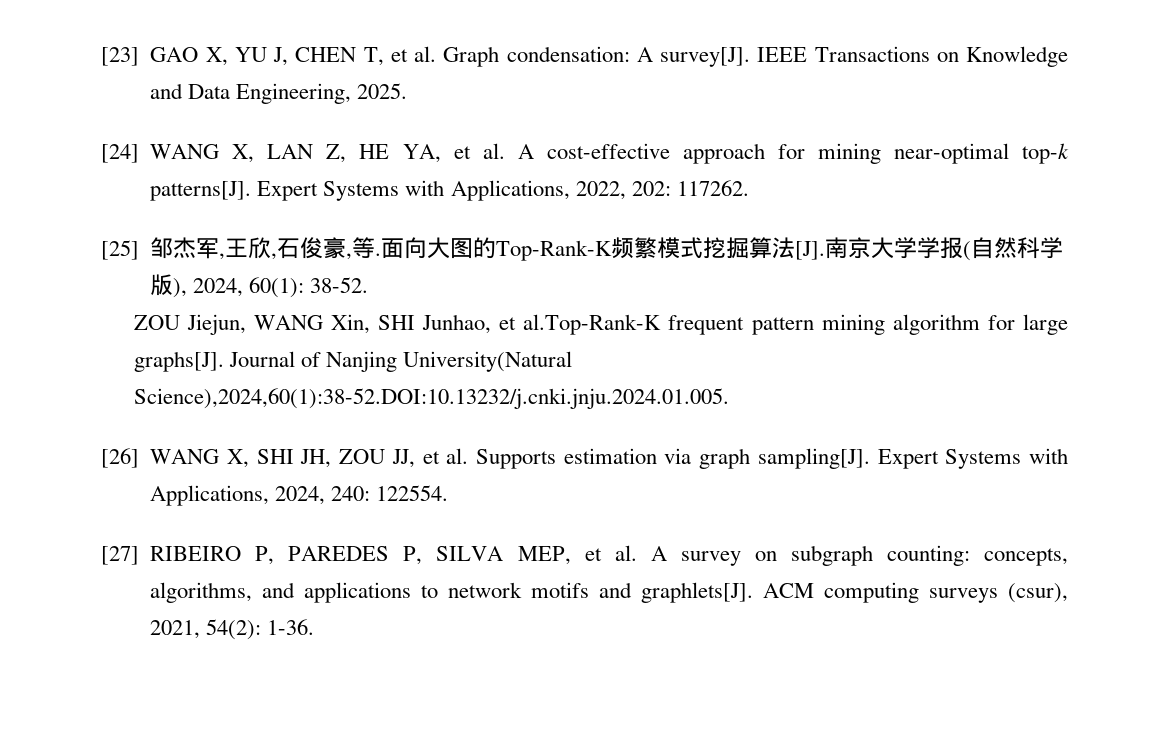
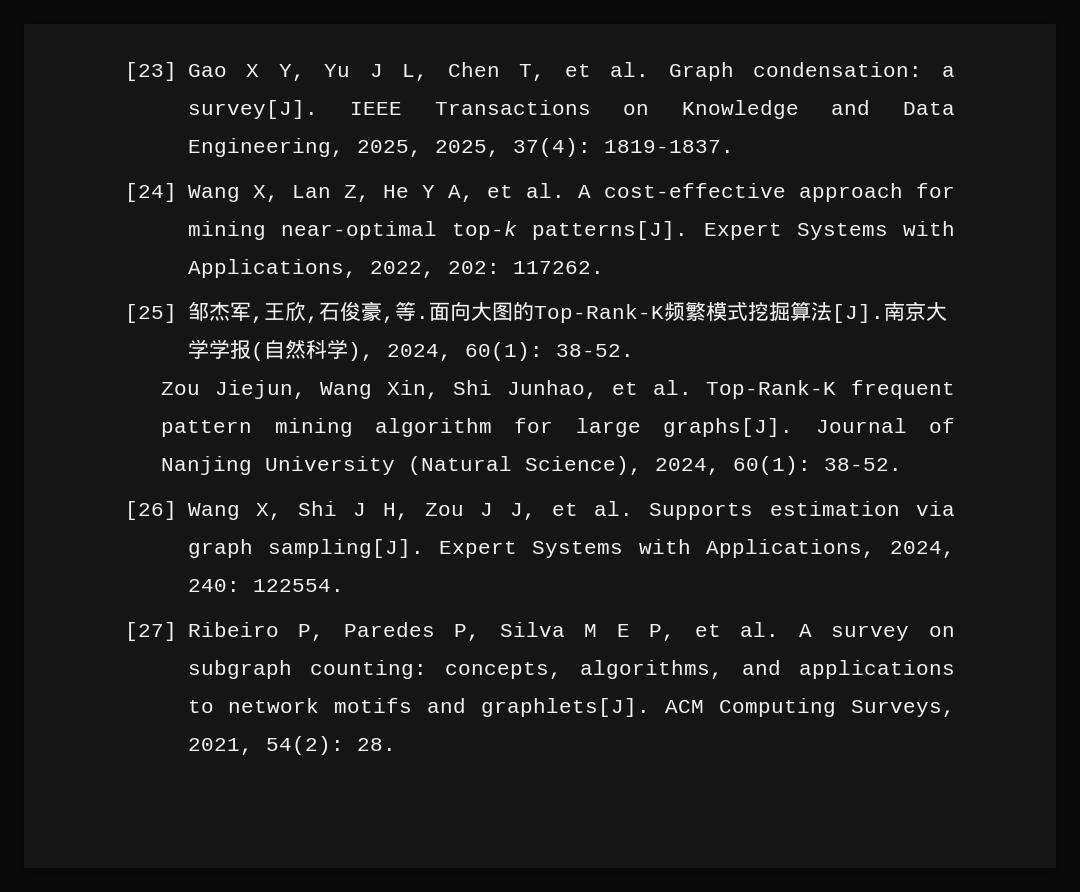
- [23] GAO X, YU J, CHEN T, et al. Graph condensation: A survey[J].
+ [23] Gao X Y, Yu J L, Chen T, et al. Graph condensation: a survey[J].
- IEEE Transactions on Knowledge and Data Engineering, 2025.
- [24] WANG X, LAN Z, HE YA, et al. A cost-effective approach for mining near-optimal top-k patterns[J].
+ IEEE Transactions on Knowledge and Data Engineering, 2025, 2025, 37(4): 1819-1837.
+ [24] Wang X, Lan Z, He Y A, et al. A cost-effective approach for mining near-optimal top-k patterns[J].
- 面向大图的Top-Rank-K频繁模式挖掘算法[J].南京大学学报(自然科学版), 2024, 60(1): 38-52.
+ 面向大图的Top-Rank-K频繁模式挖掘算法[J].南京大学学报(自然科学), 2024, 60(1): 38-52.
- ZOU Jiejun, WANG Xin, SHI Junhao, et al.Top-Rank-K frequent pattern mining algorithm for large graphs[J].
+ Zou Jiejun, Wang Xin, Shi Junhao, et al. Top-Rank-K frequent pattern mining algorithm for large graphs[J].
- Journal of Nanjing University(Natural Science),2024,60(1):38-52.DOI:10.13232/j.cnki.jnju.2024.01.005.
- [26] WANG X, SHI JH, ZOU JJ, et al. Supports estimation via graph sampling[J].
+ Journal of Nanjing University (Natural Science), 2024, 60(1): 38-52.
+ [26] Wang X, Shi J H, Zou J J, et al. Supports estimation via graph sampling[J].
- [27] RIBEIRO P, PAREDES P, SILVA MEP, et al. A survey on subgraph counting: concepts, algorithms, and applications to network motifs and graphlets[J].
+ [27] Ribeiro P, Paredes P, Silva M E P, et al. A survey on subgraph counting: concepts, algorithms, and applications to network motifs and graphlets[J].
- ACM computing surveys (csur), 2021, 54(2): 1-36.
+ ACM Computing Surveys, 2021, 54(2): 28.

